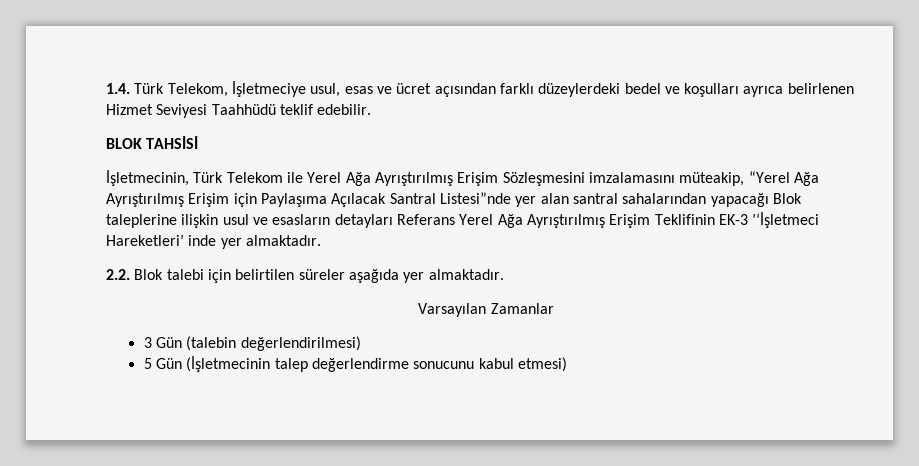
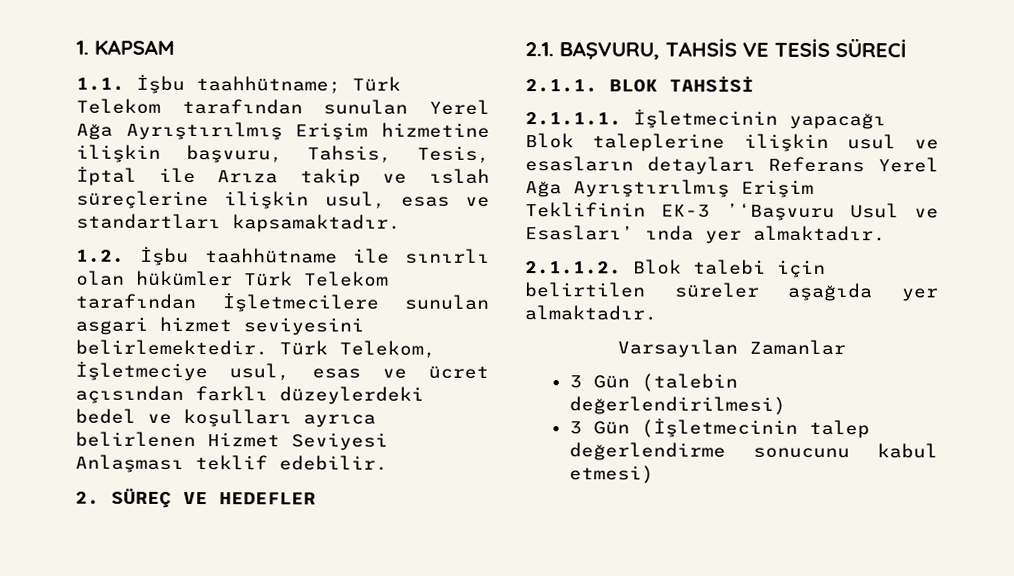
- 1.4. Türk Telekom, İşletmeciye usul, esas ve ücret açısından farklı düzeylerdeki bedel ve koşulları ayrıca belirlenen Hizmet Seviyesi Taahhüdü teklif edebilir.
+ 1. KAPSAM
+ 1.1. İşbu taahhütname; Türk Telekom tarafından sunulan Yerel Ağa Ayrıştırılmış Erişim hizmetine ilişkin başvuru, Tahsis, Tesis, İptal ile Arıza takip ve ıslah süreçlerine ilişkin usul, esas ve standartları kapsamaktadır.
+ 1.2. İşbu taahhütname ile sınırlı olan hükümler Türk Telekom tarafından İşletmecilere sunulan asgari hizmet seviyesini belirlemektedir. Türk Telekom, İşletmeciye usul, esas ve ücret açısından farklı düzeylerdeki bedel ve koşulları ayrıca belirlenen Hizmet Seviyesi Anlaşması teklif edebilir.
- BLOK TAHSİSİ
- İşletmecinin, Türk Telekom ile Yerel Ağa Ayrıştırılmış Erişim Sözleşmesini imzalamasını müteakip, “Yerel Ağa Ayrıştırılmış Erişim için Paylaşıma Açılacak Santral Listesi”nde yer alan santral sahalarından yapacağı Blok taleplerine ilişkin usul ve esasların detayları Referans Yerel Ağa Ayrıştırılmış Erişim Teklifinin EK-3 ’‘İşletmeci Hareketleri’ inde yer almaktadır.
- 2.2. Blok talebi için belirtilen süreler aşağıda yer almaktadır.
+ 2. SÜREÇ VE HEDEFLER
+ 2.1. BAŞVURU, TAHSİS VE TESİS SÜRECİ
+ 2.1.1. BLOK TAHSİSİ
+ 2.1.1.1. İşletmecinin yapacağı Blok taleplerine ilişkin usul ve esasların detayları Referans Yerel Ağa Ayrıştırılmış Erişim Teklifinin EK-3 ’‘Başvuru Usul ve Esasları’ ında yer almaktadır.
+ 2.1.1.2. Blok talebi için belirtilen süreler aşağıda yer almaktadır.
- 5 Gün (İşletmecinin talep değerlendirme sonucunu kabul etmesi)
+ 3 Gün (İşletmecinin talep değerlendirme sonucunu kabul etmesi)

